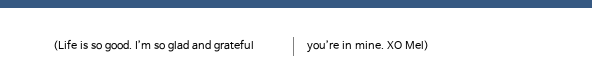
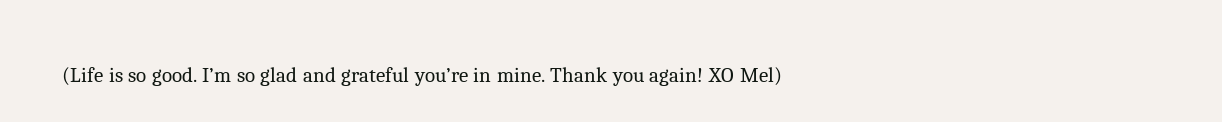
+ Thank you again!

